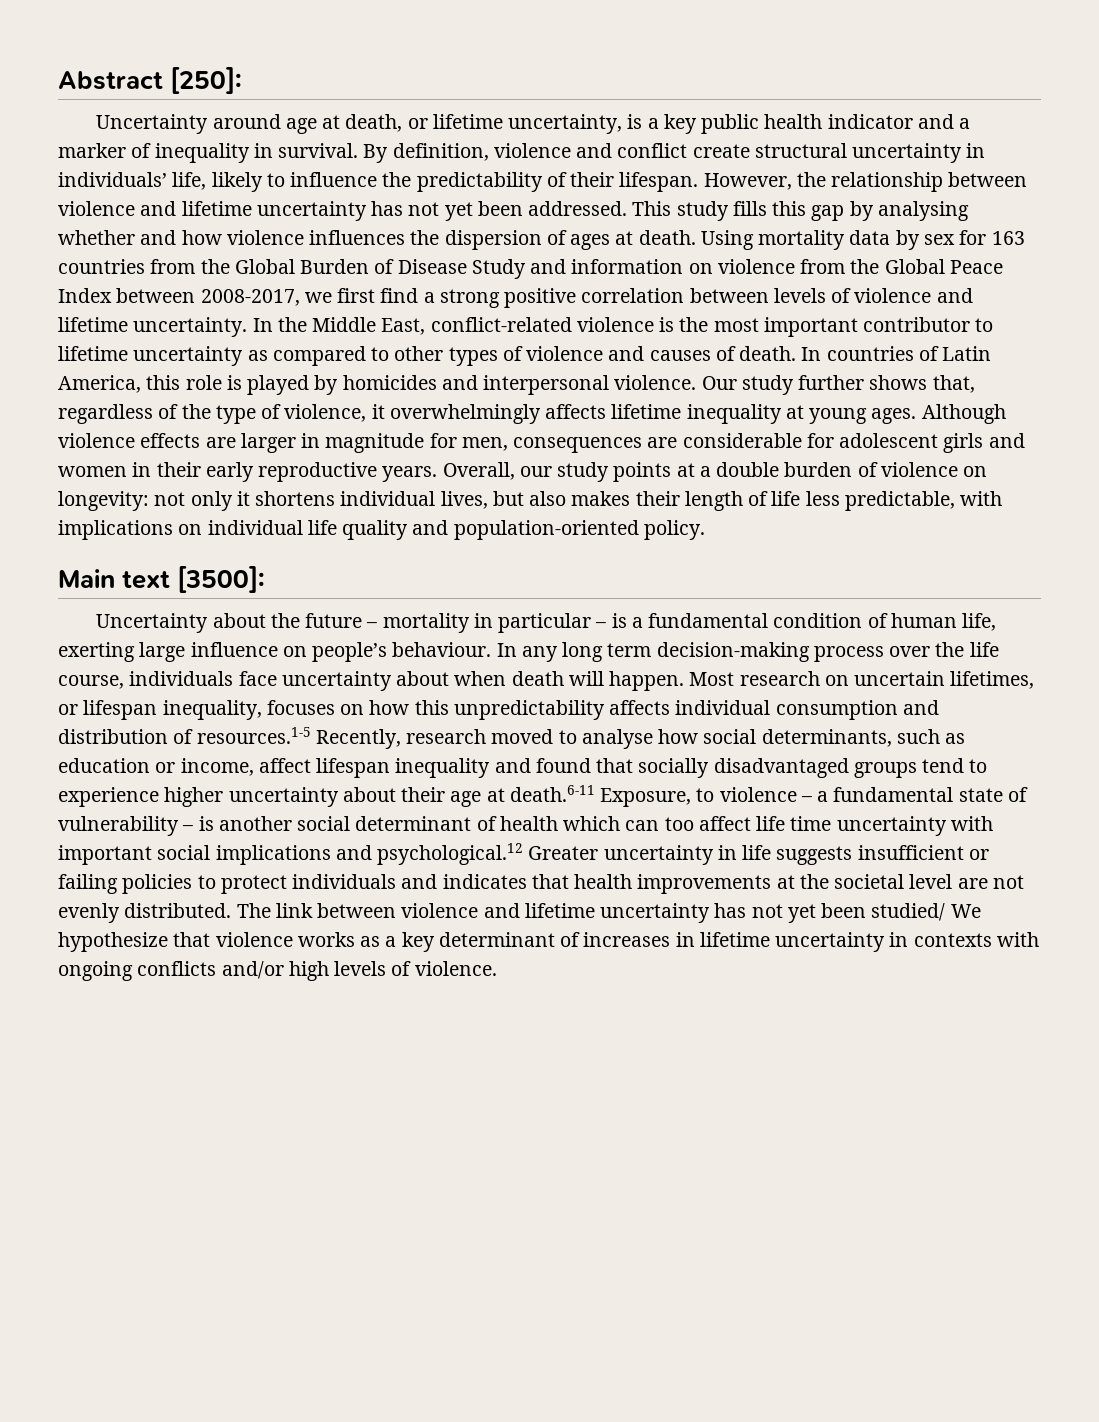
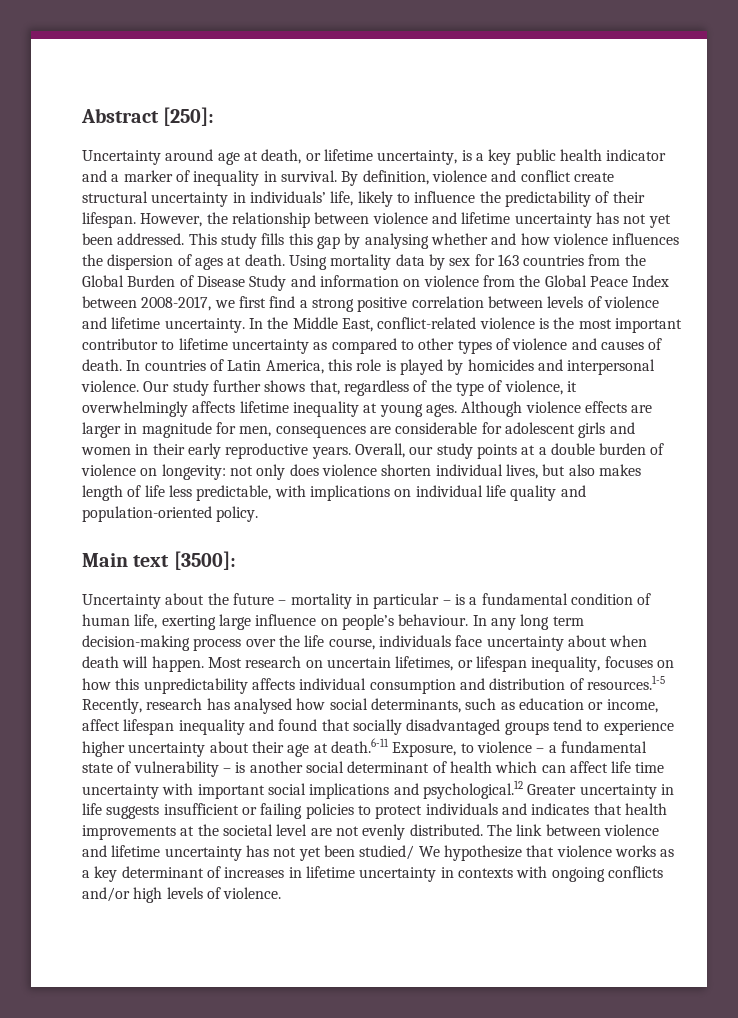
- Overall, our study points at a double burden of violence on longevity: not only it shortens individual lives, but also makes their length of life less predictable, with implications on individual life quality and population-oriented policy.
+ Overall, our study points at a double burden of violence on longevity: not only does violence shorten individual lives, but also makes length of life less predictable, with implications on individual life quality and population-oriented policy.
- Most research on uncertain lifetimes, or lifespan inequality, focuses on how this unpredictability affects individual consumption and distribution of resources.1-5 Recently, research moved to analyse how social determinants, such as education or income, affect lifespan inequality and found that socially disadvantaged groups tend to experience higher uncertainty about their age at death.6-11 Exposure, to violence – a fundamental state of vulnerability – is another social determinant of health which can too affect life time uncertainty with important social implications and psychological.12 Greater uncertainty in life suggests insufficient or failing policies to protect individuals and indicates that health improvements at the societal level are not evenly distributed.
+ Most research on uncertain lifetimes, or lifespan inequality, focuses on how this unpredictability affects individual consumption and distribution of resources.1-5 Recently, research has analysed how social determinants, such as education or income, affect lifespan inequality and found that socially disadvantaged groups tend to experience higher uncertainty about their age at death.6-11 Exposure, to violence – a fundamental state of vulnerability – is another social determinant of health which can affect life time uncertainty with important social implications and psychological.12 Greater uncertainty in life suggests insufficient or failing policies to protect individuals and indicates that health improvements at the societal level are not evenly distributed.

